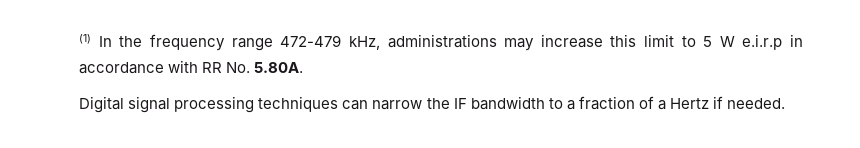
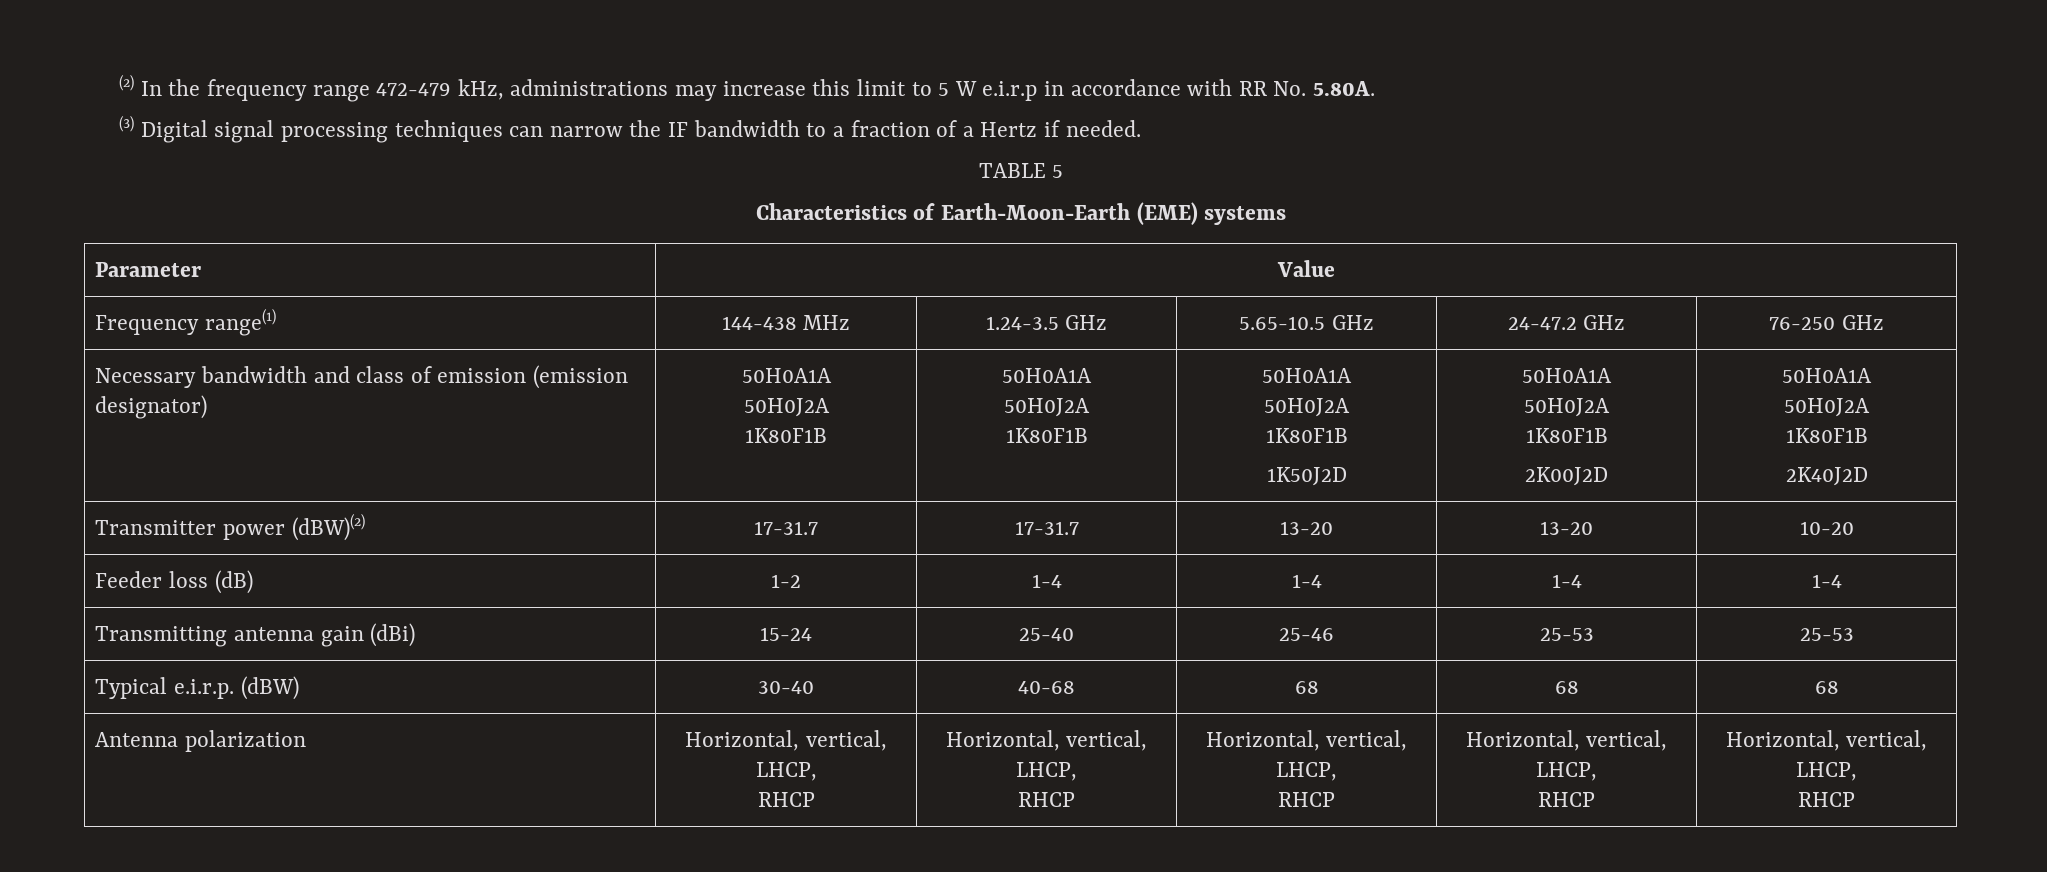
- (1) In the frequency range 472-479 kHz, administrations may increase this limit to 5 W e.i.r.p in accordance with RR No. 5.80A.
+ (2) In the frequency range 472-479 kHz, administrations may increase this limit to 5 W e.i.r.p in accordance with RR No. 5.80A.
- Digital signal processing techniques can narrow the IF bandwidth to a fraction of a Hertz if needed.
+ (3) Digital signal processing techniques can narrow the IF bandwidth to a fraction of a Hertz if needed.
+ TABLE 5
+ Characteristics of Earth-Moon-Earth (EME) systems
+ Parameter | Value
+ Frequency range(1) | 144-438 MHz | 1.24-3.5 GHz | 5.65-10.5 GHz | 24-47.2 GHz | 76-250 GHz
+ Necessary bandwidth and class of emission (emission designator) | 50H0A1A
+ 50H0J2A
+ 1K80F1B | 50H0A1A
+ 50H0J2A
+ 1K80F1B | 50H0A1A
+ 50H0J2A
+ 1K80F1B
+ 1K50J2D | 50H0A1A
+ 50H0J2A
+ 1K80F1B
+ 2K00J2D | 50H0A1A
+ 50H0J2A
+ 1K80F1B
+ 2K40J2D
+ Transmitter power (dBW)(2) | 17-31.7 | 17-31.7 | 13-20 | 13-20 | 10-20
+ Feeder loss (dB) | 1-2 | 1-4 | 1-4 | 1-4 | 1-4
+ Transmitting antenna gain (dBi) | 15-24 | 25-40 | 25-46 | 25-53 | 25-53
+ Typical e.i.r.p. (dBW) | 30-40 | 40-68 | 68 | 68 | 68
+ Antenna polarization | Horizontal, vertical, LHCP,
+ RHCP | Horizontal, vertical, LHCP,
+ RHCP | Horizontal, vertical, LHCP,
+ RHCP | Horizontal, vertical, LHCP,
+ RHCP | Horizontal, vertical, LHCP,
+ RHCP

